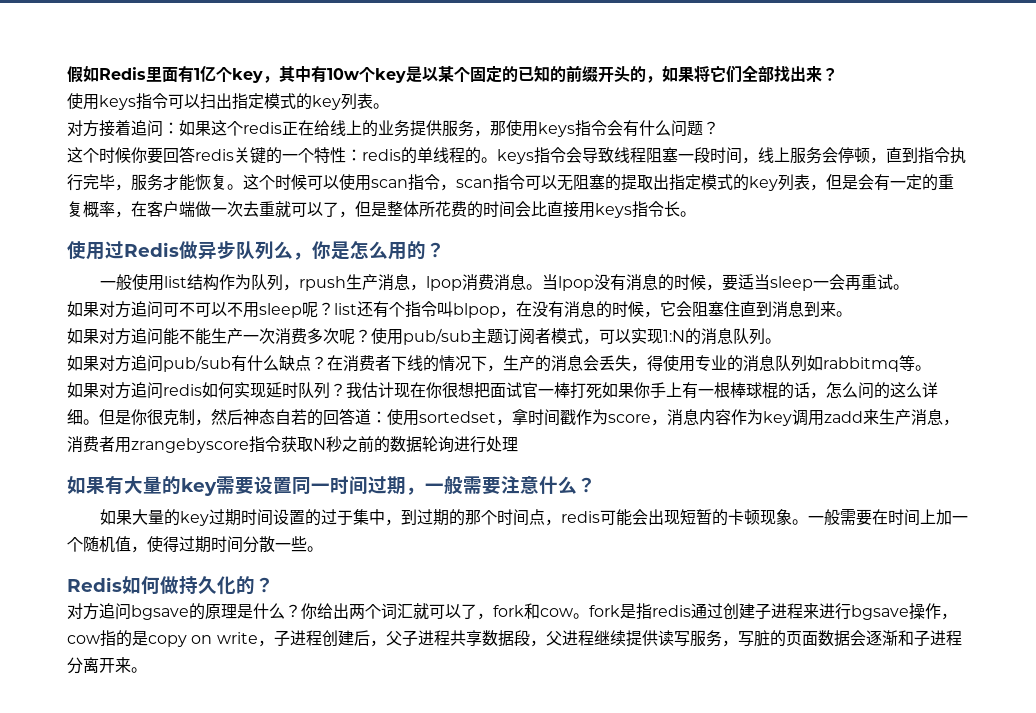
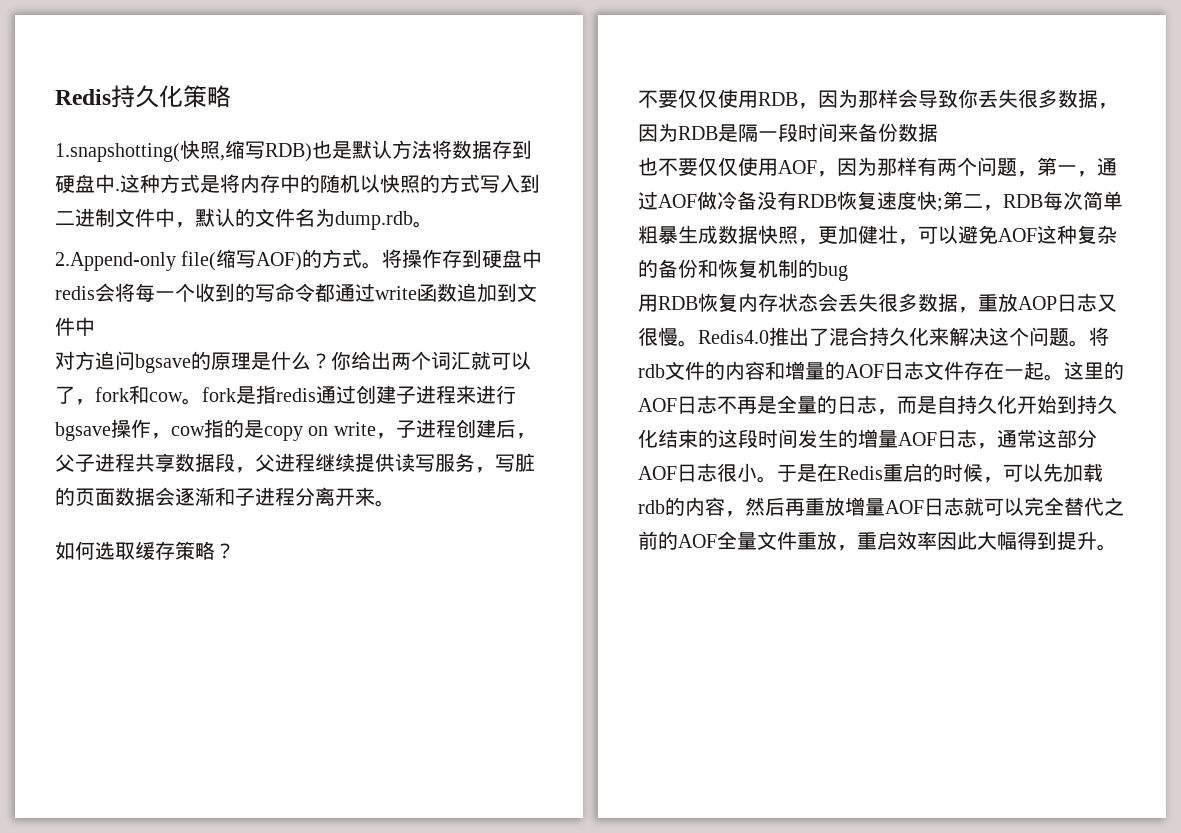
- 假如Redis里面有1亿个key，其中有10w个key是以某个固定的已知的前缀开头的，如果将它们全部找出来？
- 使用keys指令可以扫出指定模式的key列表。
- 对方接着追问：如果这个redis正在给线上的业务提供服务，那使用keys指令会有什么问题？
- 这个时候你要回答redis关键的一个特性：redis的单线程的。keys指令会导致线程阻塞一段时间，线上服务会停顿，直到指令执行完毕，服务才能恢复。这个时候可以使用scan指令，scan指令可以无阻塞的提取出指定模式的key列表，但是会有一定的重复概率，在客户端做一次去重就可以了，但是整体所花费的时间会比直接用keys指令长。
- 使用过Redis做异步队列么，你是怎么用的？
- 一般使用list结构作为队列，rpush生产消息，lpop消费消息。当lpop没有消息的时候，要适当sleep一会再重试。
- 如果对方追问可不可以不用sleep呢？list还有个指令叫blpop，在没有消息的时候，它会阻塞住直到消息到来。
- 如果对方追问能不能生产一次消费多次呢？使用pub/sub主题订阅者模式，可以实现1:N的消息队列。
- 如果对方追问pub/sub有什么缺点？在消费者下线的情况下，生产的消息会丢失，得使用专业的消息队列如rabbitmq等。
- 如果对方追问redis如何实现延时队列？我估计现在你很想把面试官一棒打死如果你手上有一根棒球棍的话，怎么问的这么详细。但是你很克制，然后神态自若的回答道：使用sortedset，拿时间戳作为score，消息内容作为key调用zadd来生产消息，消费者用zrangebyscore指令获取N秒之前的数据轮询进行处理
- 如果有大量的key需要设置同一时间过期，一般需要注意什么？
- 如果大量的key过期时间设置的过于集中，到过期的那个时间点，redis可能会出现短暂的卡顿现象。一般需要在时间上加一个随机值，使得过期时间分散一些。
- Redis如何做持久化的？
+ Redis持久化策略
+ 1.snapshotting(快照,缩写RDB)也是默认方法将数据存到硬盘中.这种方式是将内存中的随机以快照的方式写入到二进制文件中，默认的文件名为dump.rdb。
+ 2.Append-only file(缩写AOF)的方式。将操作存到硬盘中redis会将每一个收到的写命令都通过write函数追加到文件中
+ 如何选取缓存策略？
+ 不要仅仅使用RDB，因为那样会导致你丢失很多数据，因为RDB是隔一段时间来备份数据
+ 也不要仅仅使用AOF，因为那样有两个问题，第一，通过AOF做冷备没有RDB恢复速度快;第二，RDB每次简单粗暴生成数据快照，更加健壮，可以避免AOF这种复杂的备份和恢复机制的bug
+ 用RDB恢复内存状态会丢失很多数据，重放AOP日志又很慢。Redis4.0推出了混合持久化来解决这个问题。将rdb文件的内容和增量的AOF日志文件存在一起。这里的AOF日志不再是全量的日志，而是自持久化开始到持久化结束的这段时间发生的增量AOF日志，通常这部分AOF日志很小。于是在Redis重启的时候，可以先加载rdb的内容，然后再重放增量AOF日志就可以完全替代之前的AOF全量文件重放，重启效率因此大幅得到提升。

